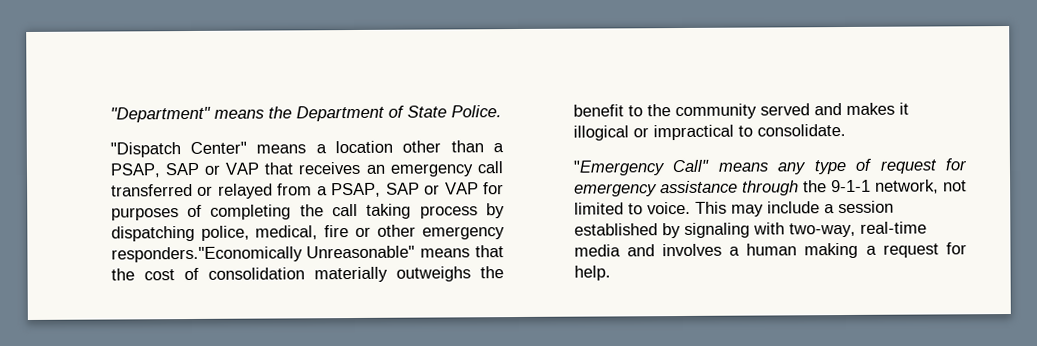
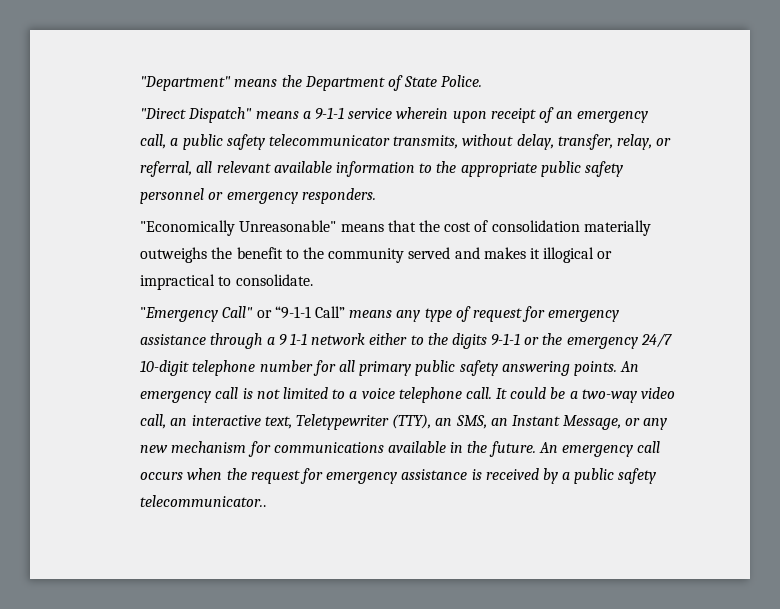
- "Dispatch Center" means a location other than a PSAP, SAP or VAP that receives an emergency call transferred or relayed from a PSAP, SAP or VAP for purposes of completing the call taking process by dispatching police, medical, fire or other emergency responders."Economically Unreasonable" means that the cost of consolidation materially outweighs the benefit to the community served and makes it illogical or impractical to consolidate.
+ "Direct Dispatch" means a 9-1-1 service wherein upon receipt of an emergency call, a public safety telecommunicator transmits, without delay, transfer, relay, or referral, all relevant available information to the appropriate public safety personnel or emergency responders.
+ "Economically Unreasonable" means that the cost of consolidation materially outweighs the benefit to the community served and makes it illogical or impractical to consolidate.
- "Emergency Call" means any type of request for emergency assistance through the 9-1-1 network, not limited to voice. This may include a session established by signaling with two-way, real-time media and involves a human making a request for help.
+ "Emergency Call" or “9-1-1 Call” means any type of request for emergency assistance through a 9 1-1 network either to the digits 9-1-1 or the emergency 24/7 10-digit telephone number for all primary public safety answering points. An emergency call is not limited to a voice telephone call. It could be a two-way video call, an interactive text, Teletypewriter (TTY), an SMS, an Instant Message, or any new mechanism for communications available in the future. An emergency call occurs when the request for emergency assistance is received by a public safety telecommunicator..

